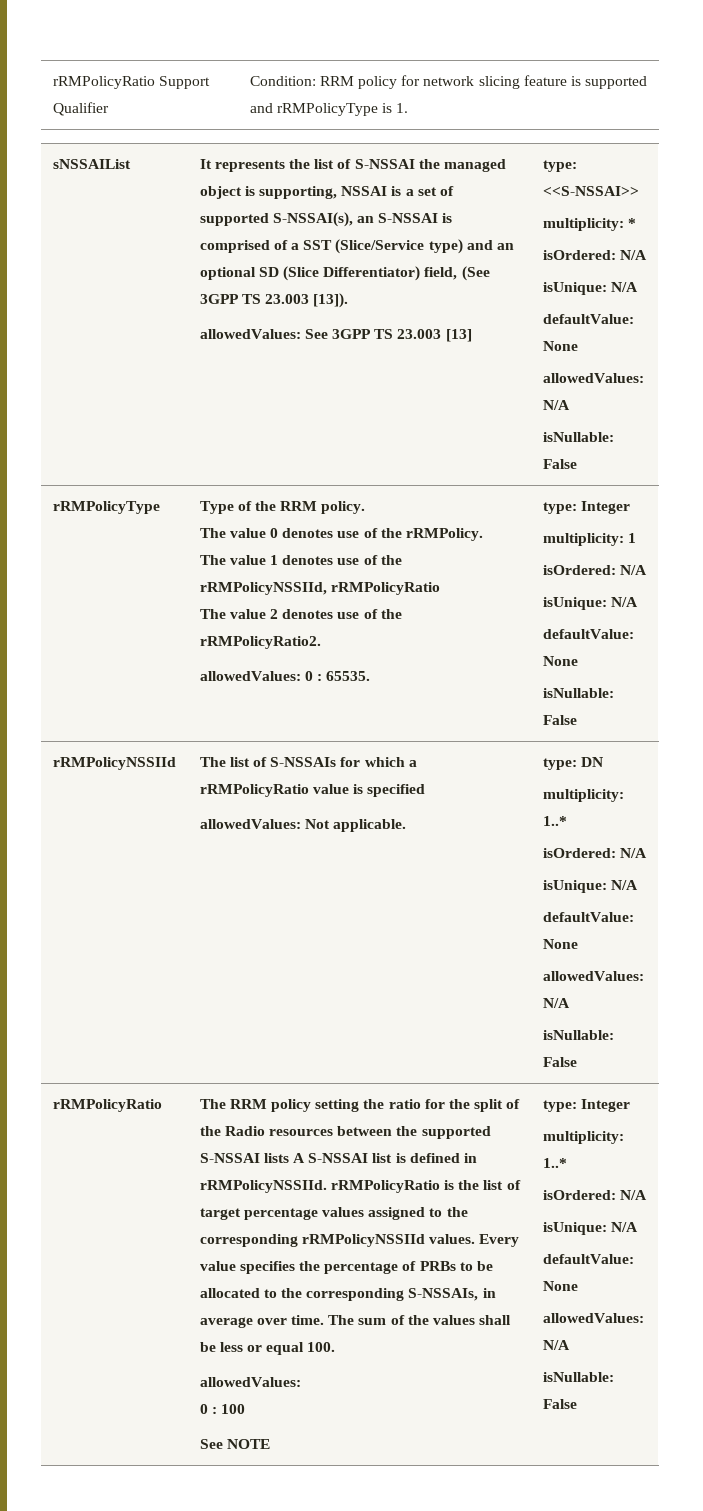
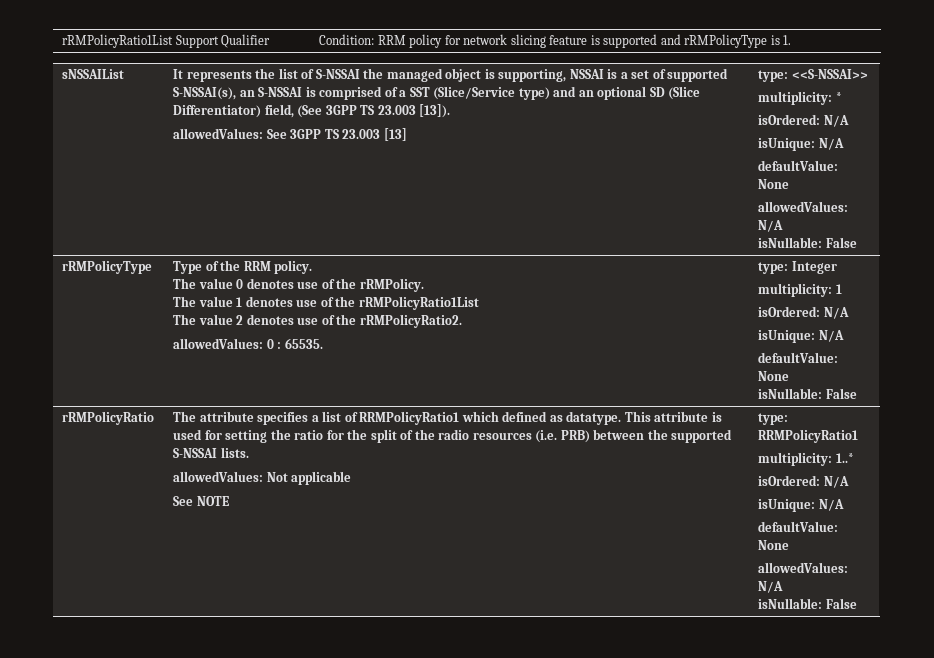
- rRMPolicyRatio Support Qualifier | Condition: RRM policy for network slicing feature is supported and rRMPolicyType is 1.
+ rRMPolicyRatio1List Support Qualifier | Condition: RRM policy for network slicing feature is supported and rRMPolicyType is 1.
- The value 1 denotes use of the rRMPolicyNSSIId, rRMPolicyRatio
+ The value 1 denotes use of the rRMPolicyRatio1List
- rRMPolicyNSSIId | The list of S-NSSAIs for which a rRMPolicyRatio value is specified
+ rRMPolicyRatio | The attribute specifies a list of RRMPolicyRatio1 which defined as datatype. This attribute is used for setting the ratio for the split of the radio resources (i.e. PRB) between the supported S-NSSAI lists.
- allowedValues: Not applicable. | type: DN
+ allowedValues: Not applicable
+ See NOTE | type: RRMPolicyRatio1
- rRMPolicyRatio | The RRM policy setting the ratio for the split of the Radio resources between the supported S-NSSAI lists A S-NSSAI list is defined in rRMPolicyNSSIId. rRMPolicyRatio is the list of target percentage values assigned to the corresponding rRMPolicyNSSIId values. Every value specifies the percentage of PRBs to be allocated to the corresponding S-NSSAIs, in average over time. The sum of the values shall be less or equal 100.
- allowedValues:
- 0 : 100
- See NOTE | type: Integer
- multiplicity: 1..*
- isOrdered: N/A
- isUnique: N/A
- defaultValue: None
- allowedValues: N/A
- isNullable: False

